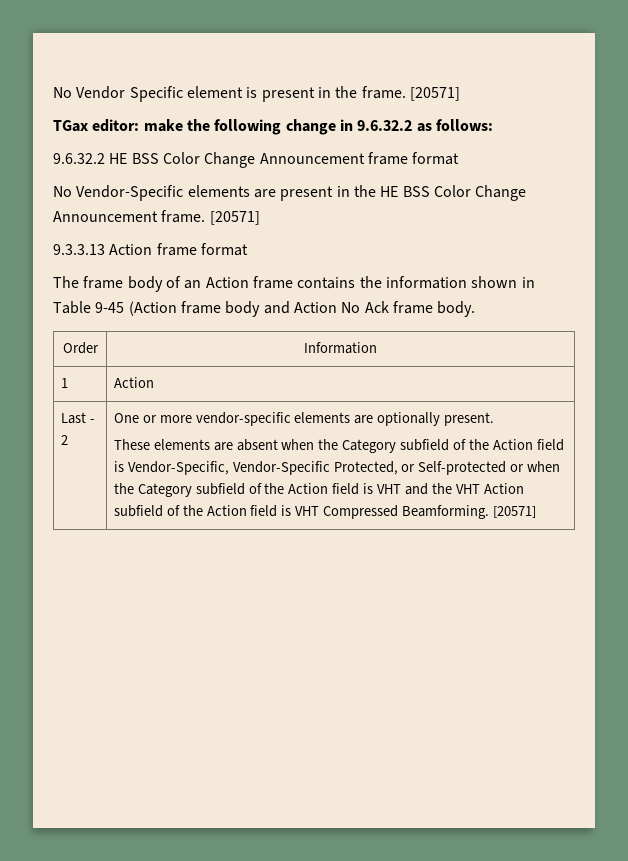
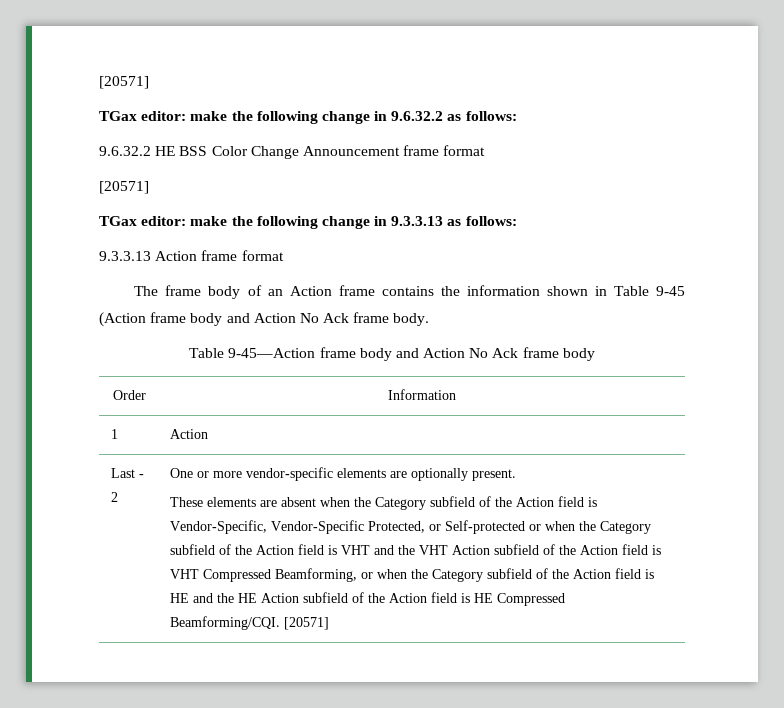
- No Vendor Specific element is present in the frame.
  9.6.32.2 HE BSS Color Change Announcement frame format
- No Vendor-Specific elements are present in the HE BSS Color Change Announcement frame. [20571]
+ [20571]
+ TGax editor: make the following change in 9.3.3.13 as follows:
+ Table 9-45—Action frame body and Action No Ack frame body
- These elements are absent when the Category subfield of the Action field is Vendor-Specific, Vendor-Specific Protected, or Self-protected or when the Category subfield of the Action field is VHT and the VHT Action subfield of the Action field is VHT Compressed Beamforming.
+ These elements are absent when the Category subfield of the Action field is Vendor-Specific, Vendor-Specific Protected, or Self-protected or when the Category subfield of the Action field is VHT and the VHT Action subfield of the Action field is VHT Compressed Beamforming, or when the Category subfield of the Action field is HE and the HE Action subfield of the Action field is HE Compressed Beamforming/CQI.

